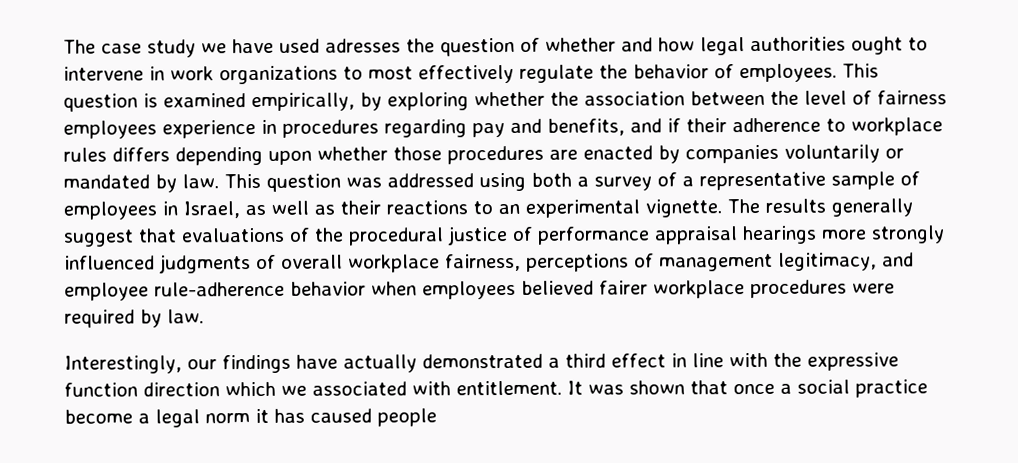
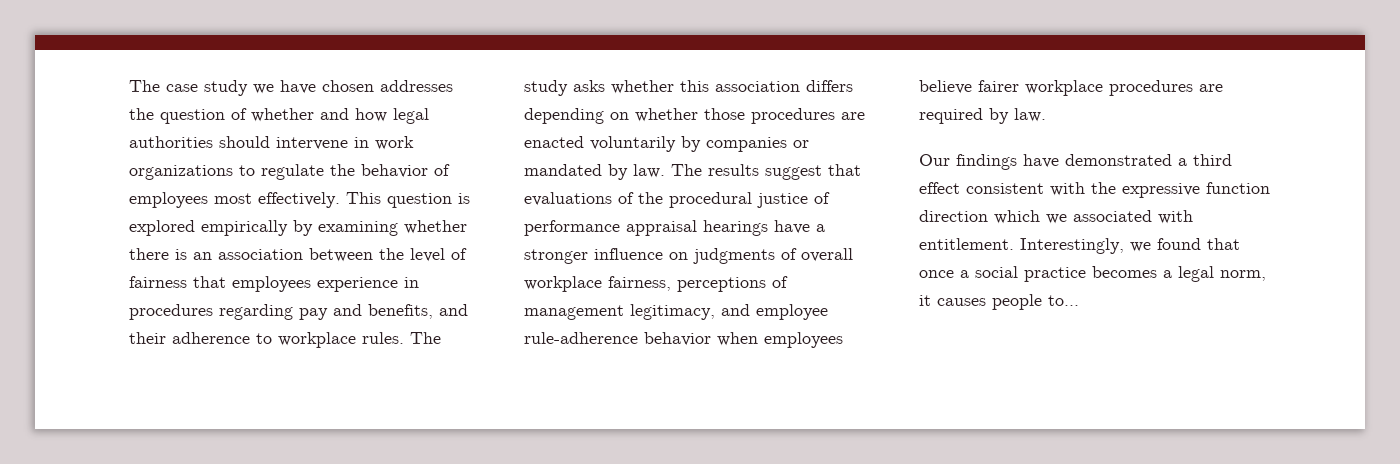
- The case study we have used adresses the question of whether and how legal authorities ought to intervene in work organizations to most effectively regulate the behavior of employees. This question is examined empirically, by exploring whether the association between the level of fairness employees experience in procedures regarding pay and benefits, and if their adherence to workplace rules differs depending upon whether those procedures are enacted by companies voluntarily or mandated by law.
+ The case study we have chosen addresses the question of whether and how legal authorities should intervene in work organizations to regulate the behavior of employees most effectively. This question is explored empirically by examining whether there is an association between the level of fairness that employees experience in procedures regarding pay and benefits, and their adherence to workplace rules. The study asks whether this association differs depending on whether those procedures are enacted voluntarily by companies or mandated by law.
- This question was addressed using both a survey of a representative sample of employees in Israel, as well as their reactions to an experimental vignette.
- The results generally suggest that evaluations of the procedural justice of performance appraisal hearings more strongly influenced judgments of overall workplace fairness, perceptions of management legitimacy, and employee rule-adherence behavior when employees believed fairer workplace procedures were required by law.
+ The results suggest that evaluations of the procedural justice of performance appraisal hearings have a stronger influence on judgments of overall workplace fairness, perceptions of management legitimacy, and employee rule-adherence behavior when employees believe fairer workplace procedures are required by law.
- Interestingly, our findings have actually demonstrated a third effect in line with the expressive function direction which we associated with entitlement.
+ Our findings have demonstrated a third effect consistent with the expressive function direction which we associated with entitlement.
- It was shown that once a social practice become a legal norm it has caused people
+ Interestingly, we found that once a social practice becomes a legal norm, it causes people to...

